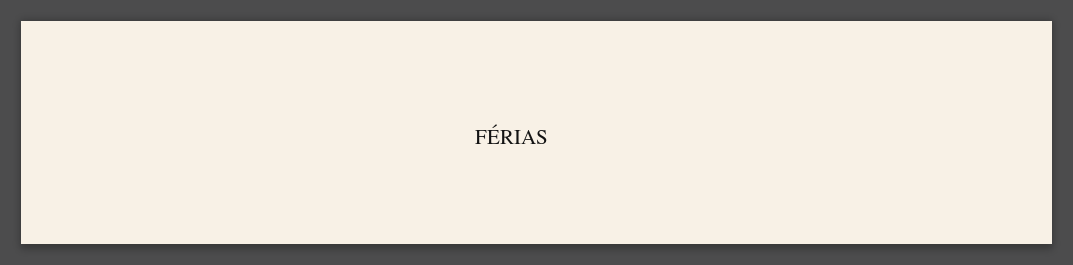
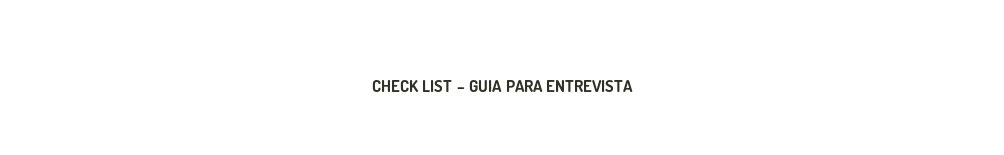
- FÉRIAS
+ CHECK LIST – GUIA PARA ENTREVISTA

